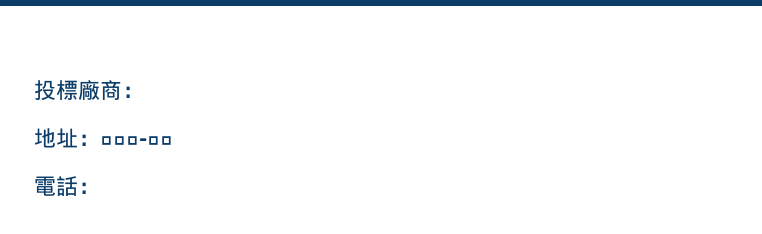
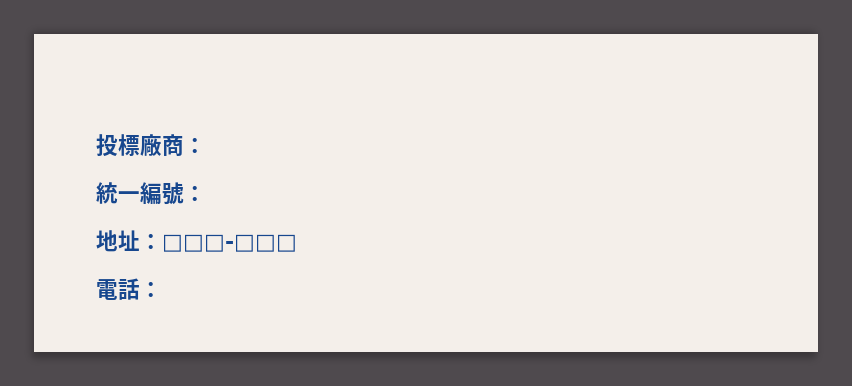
+ 統一編號：
- 地址：□□□-□□
+ 地址：□□□-□□□

